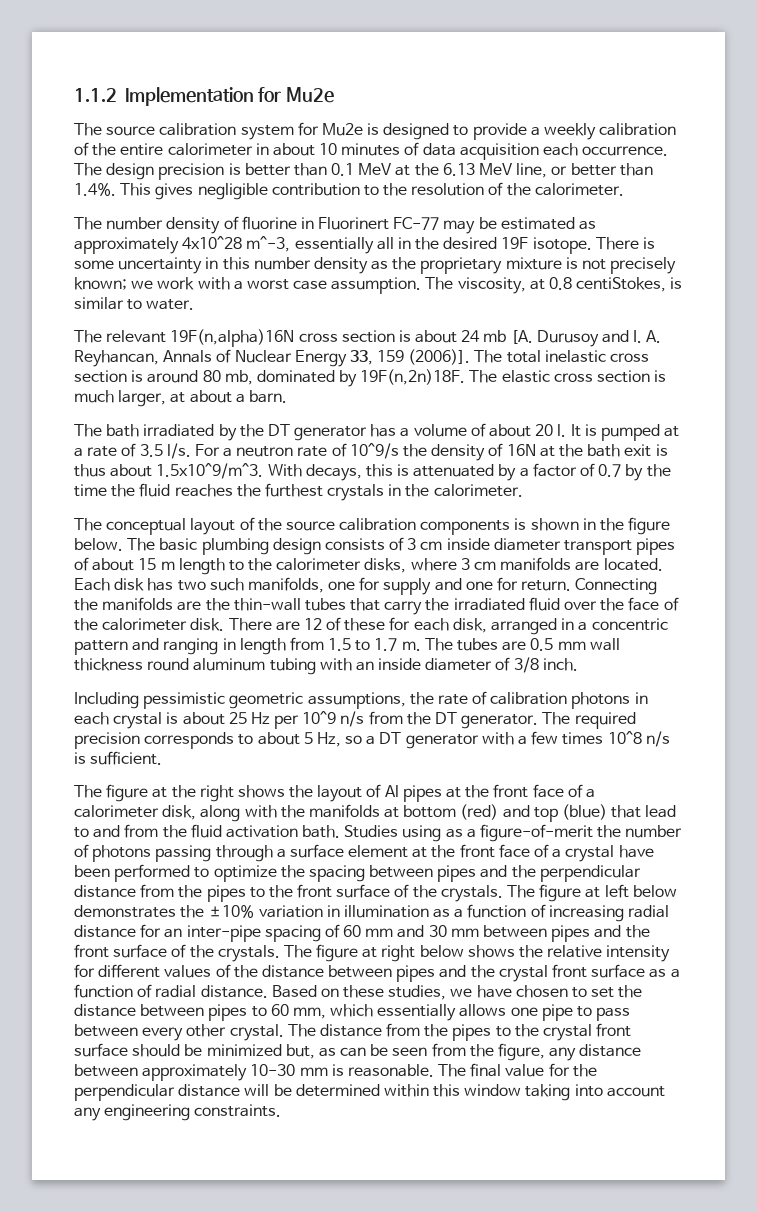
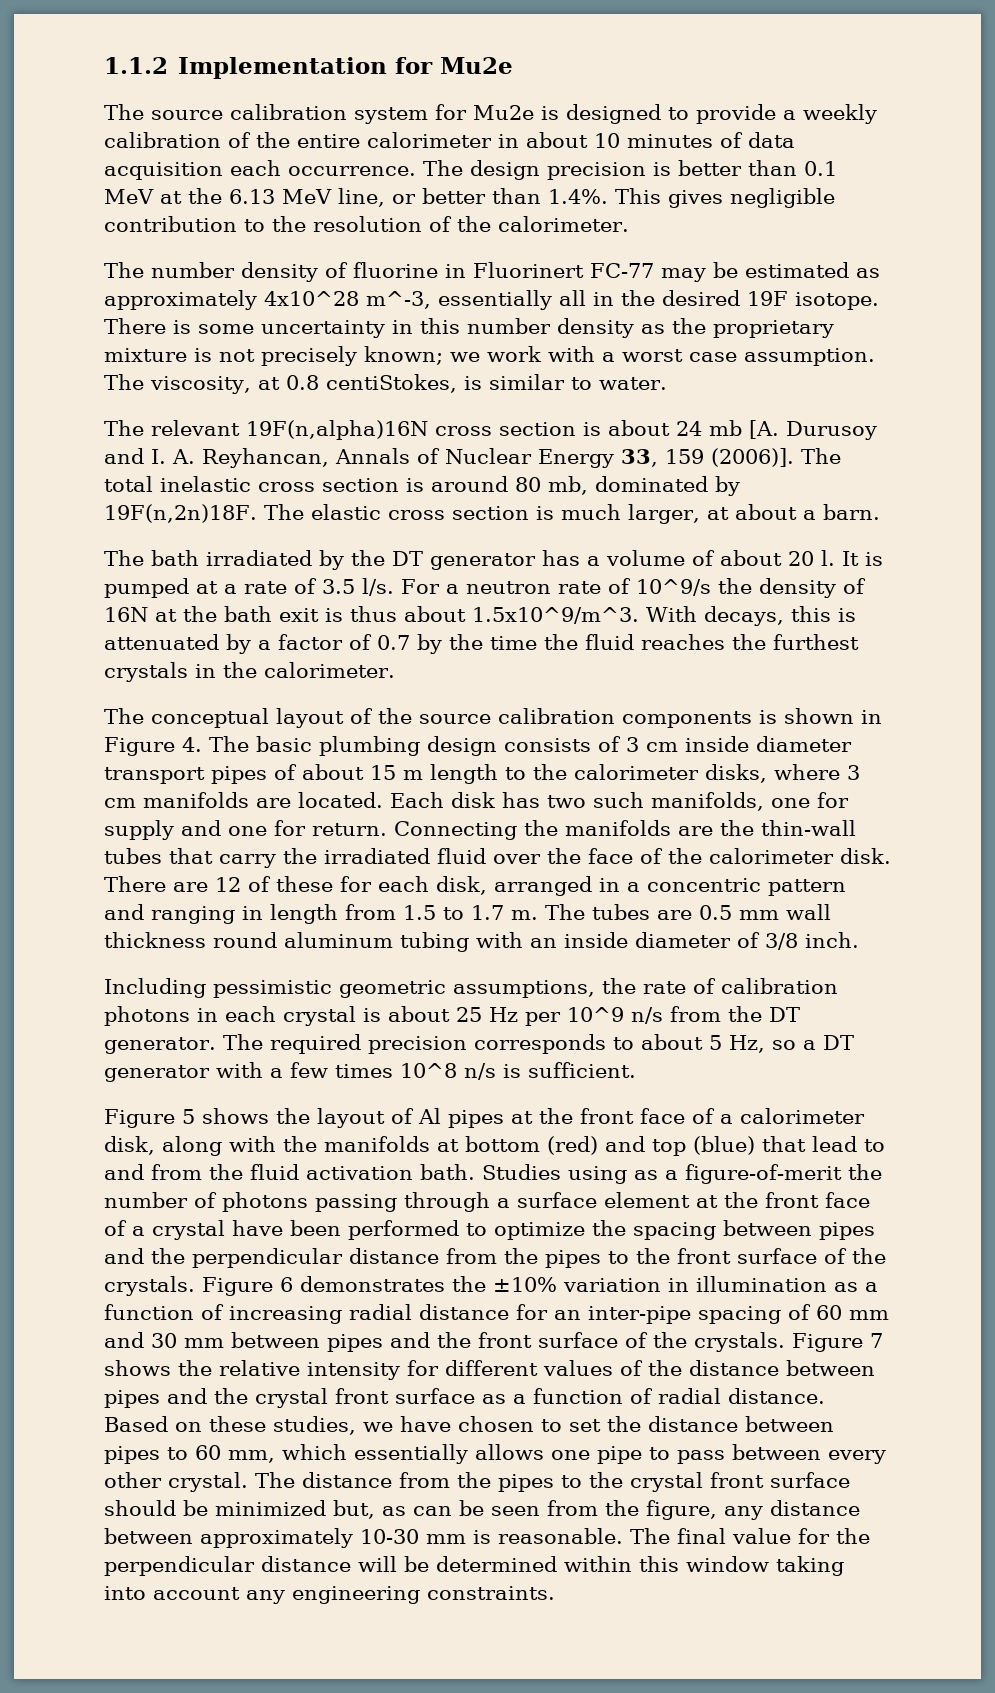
- The conceptual layout of the source calibration components is shown in the figure below. The basic plumbing design consists of 3 cm inside diameter transport pipes of about 15 m length to the calorimeter disks, where 3 cm manifolds are located.
+ The conceptual layout of the source calibration components is shown in Figure 4. The basic plumbing design consists of 3 cm inside diameter transport pipes of about 15 m length to the calorimeter disks, where 3 cm manifolds are located.
- The figure at the right shows the layout of Al pipes at the front face of a calorimeter disk, along with the manifolds at bottom (red) and top (blue) that lead to and from the fluid activation bath.
+ Figure 5 shows the layout of Al pipes at the front face of a calorimeter disk, along with the manifolds at bottom (red) and top (blue) that lead to and from the fluid activation bath.
- The figure at left below demonstrates the ±10% variation in illumination as a function of increasing radial distance for an inter-pipe spacing of 60 mm and 30 mm between pipes and the front surface of the crystals.
+ Figure 6 demonstrates the ±10% variation in illumination as a function of increasing radial distance for an inter-pipe spacing of 60 mm and 30 mm between pipes and the front surface of the crystals.
- The figure at right below shows the relative intensity for different values of the distance between pipes and the crystal front surface as a function of radial distance.
+ Figure 7 shows the relative intensity for different values of the distance between pipes and the crystal front surface as a function of radial distance.

